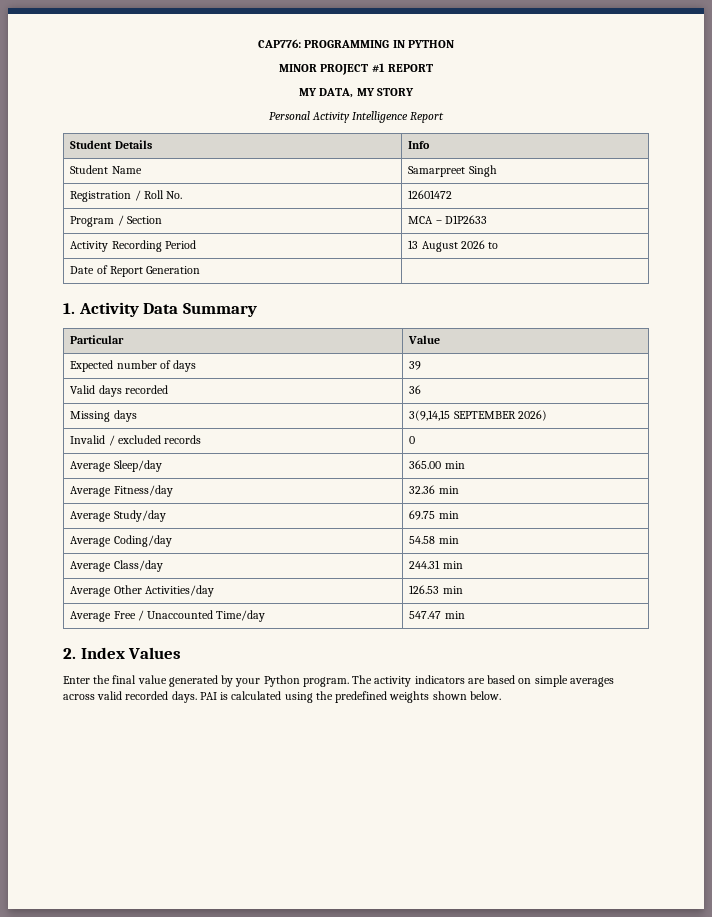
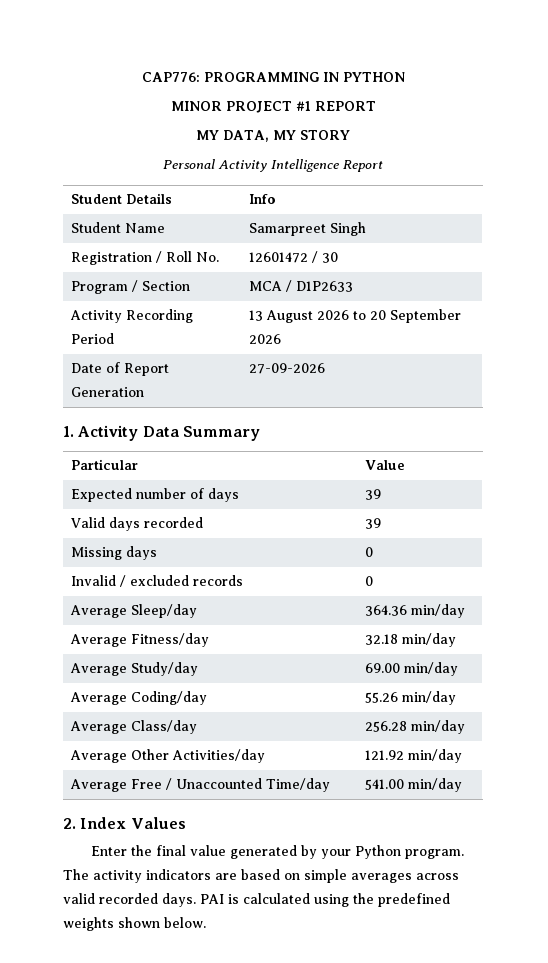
- Registration / Roll No. | 12601472
+ Registration / Roll No. | 12601472 / 30
- Program / Section | MCA – D1P2633
+ Program / Section | MCA / D1P2633
- Activity Recording Period | 13 August 2026 to
+ Activity Recording Period | 13 August 2026 to 20 September 2026
- Date of Report Generation |
+ Date of Report Generation | 27-09-2026
- Valid days recorded | 36
+ Valid days recorded | 39
- Missing days | 3(9,14,15 SEPTEMBER 2026)
+ Missing days | 0
- Average Sleep/day | 365.00 min
+ Average Sleep/day | 364.36 min/day
- Average Fitness/day | 32.36 min
+ Average Fitness/day | 32.18 min/day
- Average Study/day | 69.75 min
+ Average Study/day | 69.00 min/day
- Average Coding/day | 54.58 min
+ Average Coding/day | 55.26 min/day
- Average Class/day | 244.31 min
+ Average Class/day | 256.28 min/day
- Average Other Activities/day | 126.53 min
+ Average Other Activities/day | 121.92 min/day
- Average Free / Unaccounted Time/day | 547.47 min
+ Average Free / Unaccounted Time/day | 541.00 min/day

